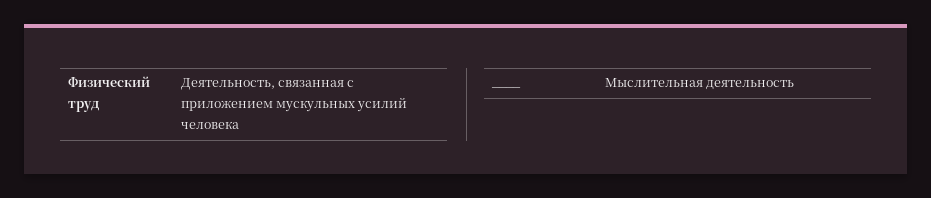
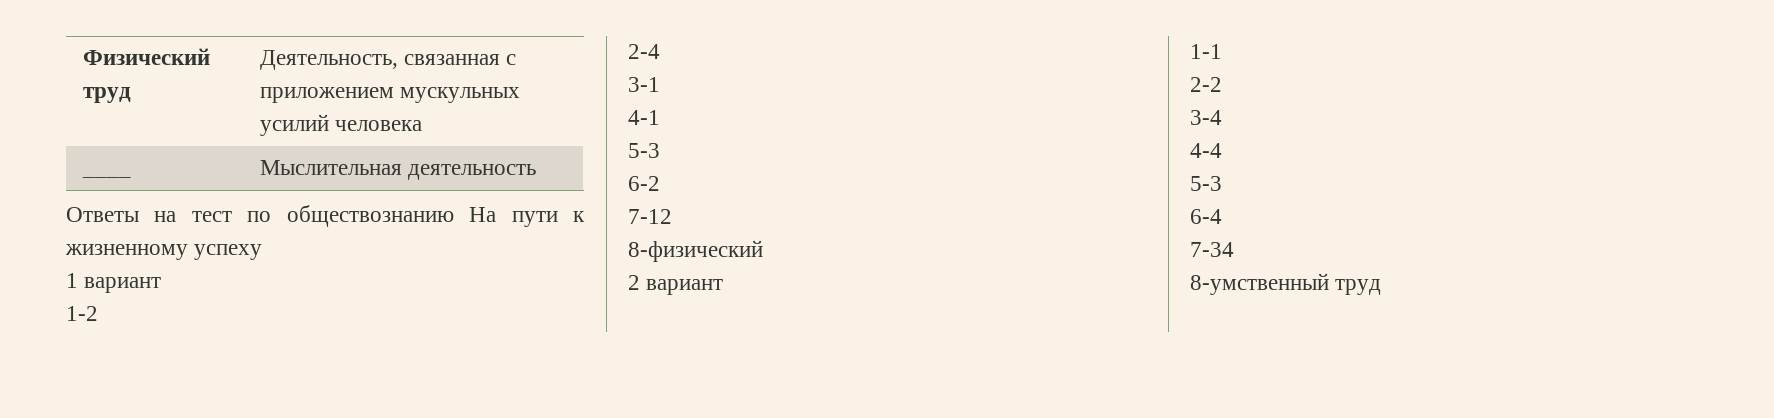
+ Ответы на тест по обществознанию На пути к жизненному успеху
+ 1 вариант
+ 1-2
+ 2-4
+ 3-1
+ 4-1
+ 5-3
+ 6-2
+ 7-12
+ 8-физический
+ 2 вариант
+ 1-1
+ 2-2
+ 3-4
+ 4-4
+ 5-3
+ 6-4
+ 7-34
+ 8-умственный труд

